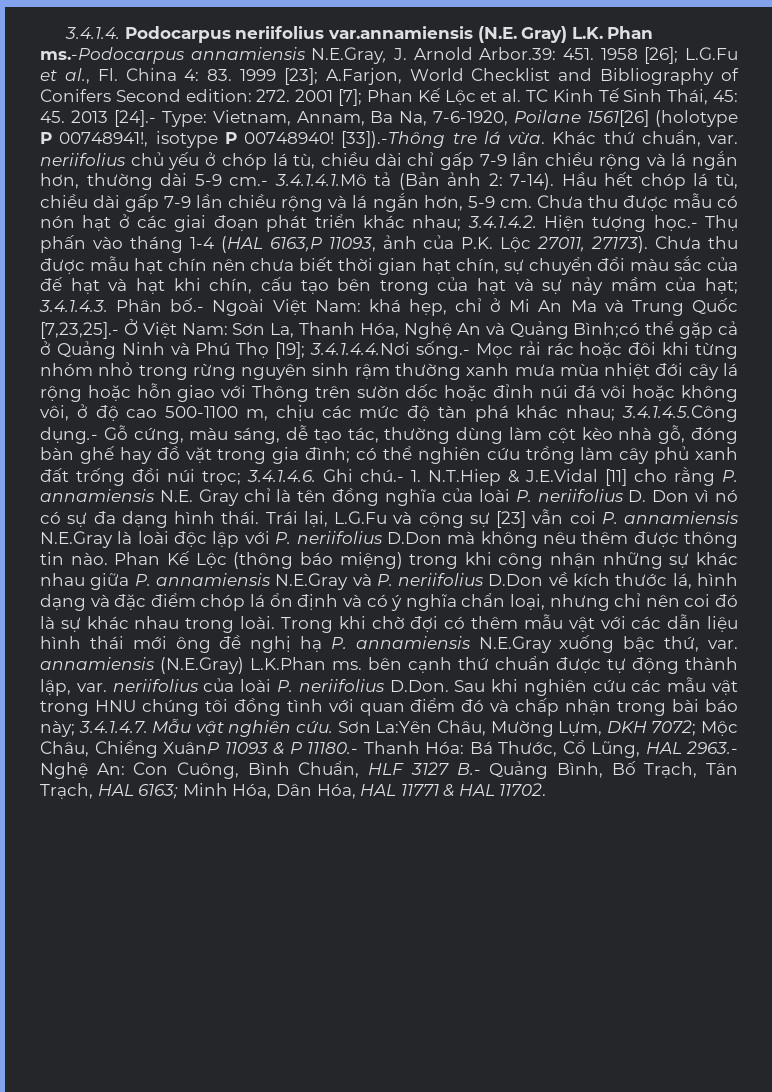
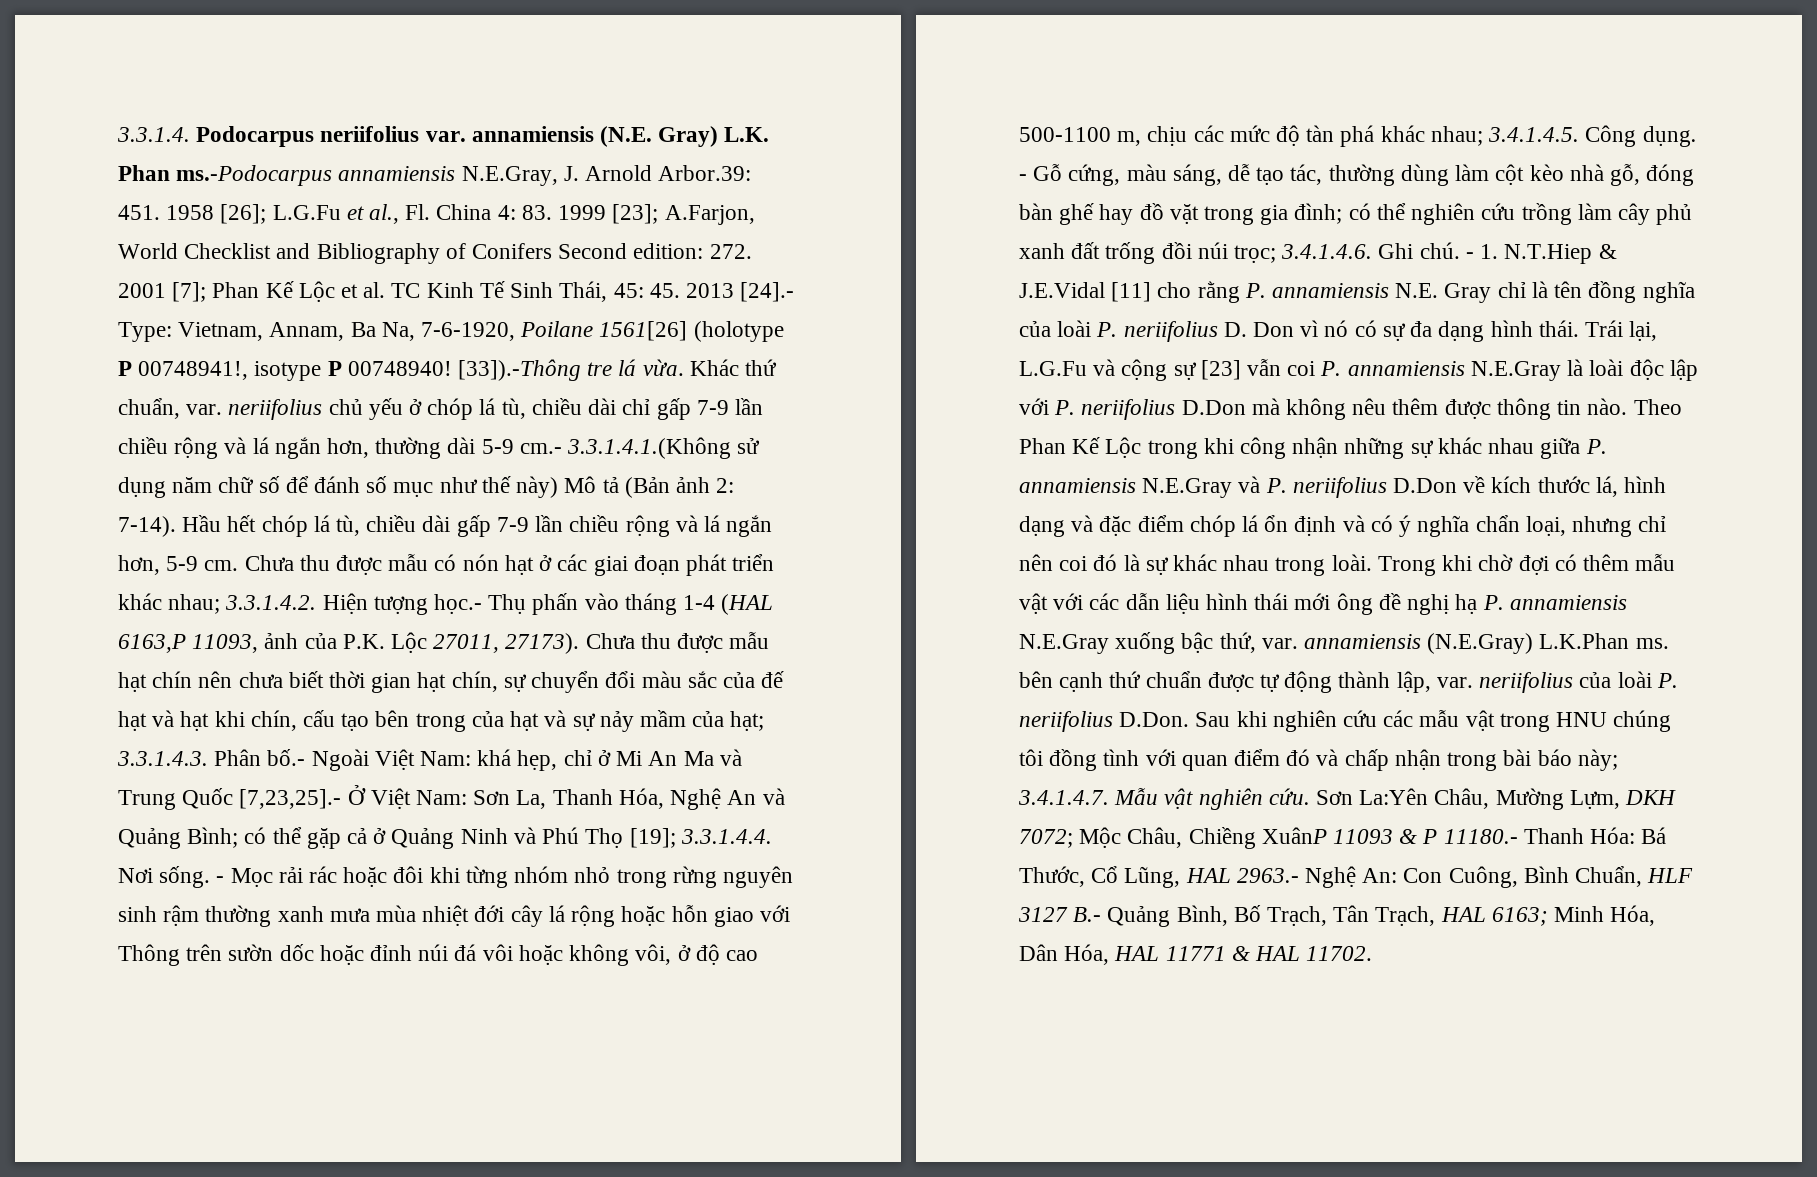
- 3.4.1.4. Podocarpus neriifolius var.annamiensis (N.E. Gray) L.K. Phan ms.-Podocarpus annamiensis N.E.Gray, J. Arnold Arbor.39:
+ 3.3.1.4. Podocarpus neriifolius var. annamiensis (N.E. Gray) L.K. Phan ms.-Podocarpus annamiensis N.E.Gray, J. Arnold Arbor.39:
- Khác thứ chuẩn, var. neriifolius chủ yếu ở chóp lá tù, chiều dài chỉ gấp 7-9 lần chiều rộng và lá ngắn hơn, thường dài 5-9 cm.- 3.4.1.4.1.Mô tả (Bản ảnh 2: 7-14).
+ Khác thứ chuẩn, var. neriifolius chủ yếu ở chóp lá tù, chiều dài chỉ gấp 7-9 lần chiều rộng và lá ngắn hơn, thường dài 5-9 cm.- 3.3.1.4.1.(Không sử dụng năm chữ số để đánh số mục như thế này) Mô tả (Bản ảnh 2: 7-14).
- Chưa thu được mẫu có nón hạt ở các giai đoạn phát triển khác nhau; 3.4.1.4.2. Hiện tượng học.- Thụ phấn vào tháng 1-4 (HAL 6163,P 11093, ảnh của P.K. Lộc 27011, 27173).
+ Chưa thu được mẫu có nón hạt ở các giai đoạn phát triển khác nhau; 3.3.1.4.2. Hiện tượng học.- Thụ phấn vào tháng 1-4 (HAL 6163,P 11093, ảnh của P.K. Lộc 27011, 27173).
- 3.4.1.4.3. Phân bố.- Ngoài Việt Nam:
+ 3.3.1.4.3. Phân bố.- Ngoài Việt Nam:
- Sơn La, Thanh Hóa, Nghệ An và Quảng Bình;có thể gặp cả ở Quảng Ninh và Phú Thọ [19];
+ Sơn La, Thanh Hóa, Nghệ An và Quảng Bình; có thể gặp cả ở Quảng Ninh và Phú Thọ [19];
- 3.4.1.4.4.Nơi sống.- Mọc rải rác hoặc đôi khi từng nhóm nhỏ trong rừng nguyên sinh rậm thường xanh mưa mùa nhiệt đới cây lá rộng hoặc hỗn giao với Thông trên sườn dốc hoặc đỉnh núi đá vôi hoặc không vôi, ở độ cao 500-1100 m, chịu các mức độ tàn phá khác nhau;
+ 3.3.1.4.4. Nơi sống. - Mọc rải rác hoặc đôi khi từng nhóm nhỏ trong rừng nguyên sinh rậm thường xanh mưa mùa nhiệt đới cây lá rộng hoặc hỗn giao với Thông trên sườn dốc hoặc đỉnh núi đá vôi hoặc không vôi, ở độ cao 500-1100 m, chịu các mức độ tàn phá khác nhau;
- 3.4.1.4.5.Công dụng.- Gỗ cứng, màu sáng, dễ tạo tác, thường dùng làm cột kèo nhà gỗ, đóng bàn ghế hay đồ vặt trong gia đình;
+ 3.4.1.4.5. Công dụng. - Gỗ cứng, màu sáng, dễ tạo tác, thường dùng làm cột kèo nhà gỗ, đóng bàn ghế hay đồ vặt trong gia đình;
- 3.4.1.4.6. Ghi chú.- 1. N.T.Hiep & J.E.Vidal [11] cho rằng P. annamiensis N.E. Gray chỉ là tên đồng nghĩa của loài P. neriifolius D. Don vì nó có sự đa dạng hình thái.
+ 3.4.1.4.6. Ghi chú. - 1. N.T.Hiep & J.E.Vidal [11] cho rằng P. annamiensis N.E. Gray chỉ là tên đồng nghĩa của loài P. neriifolius D. Don vì nó có sự đa dạng hình thái.
- Phan Kế Lộc (thông báo miệng) trong khi công nhận những sự khác nhau giữa P. annamiensis N.E.Gray và P. neriifolius D.Don về kích thước lá, hình dạng và đặc điểm chóp lá ổn định và có ý nghĩa chẩn loại, nhưng chỉ nên coi đó là sự khác nhau trong loài.
+ Theo Phan Kế Lộc trong khi công nhận những sự khác nhau giữa P. annamiensis N.E.Gray và P. neriifolius D.Don về kích thước lá, hình dạng và đặc điểm chóp lá ổn định và có ý nghĩa chẩn loại, nhưng chỉ nên coi đó là sự khác nhau trong loài.

